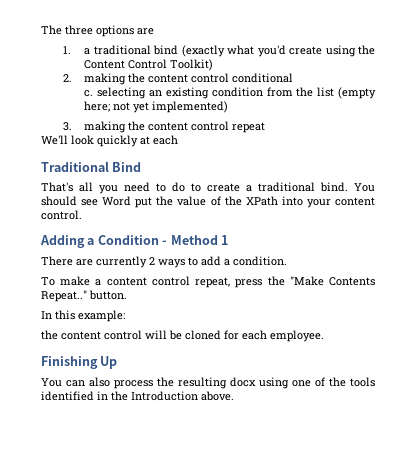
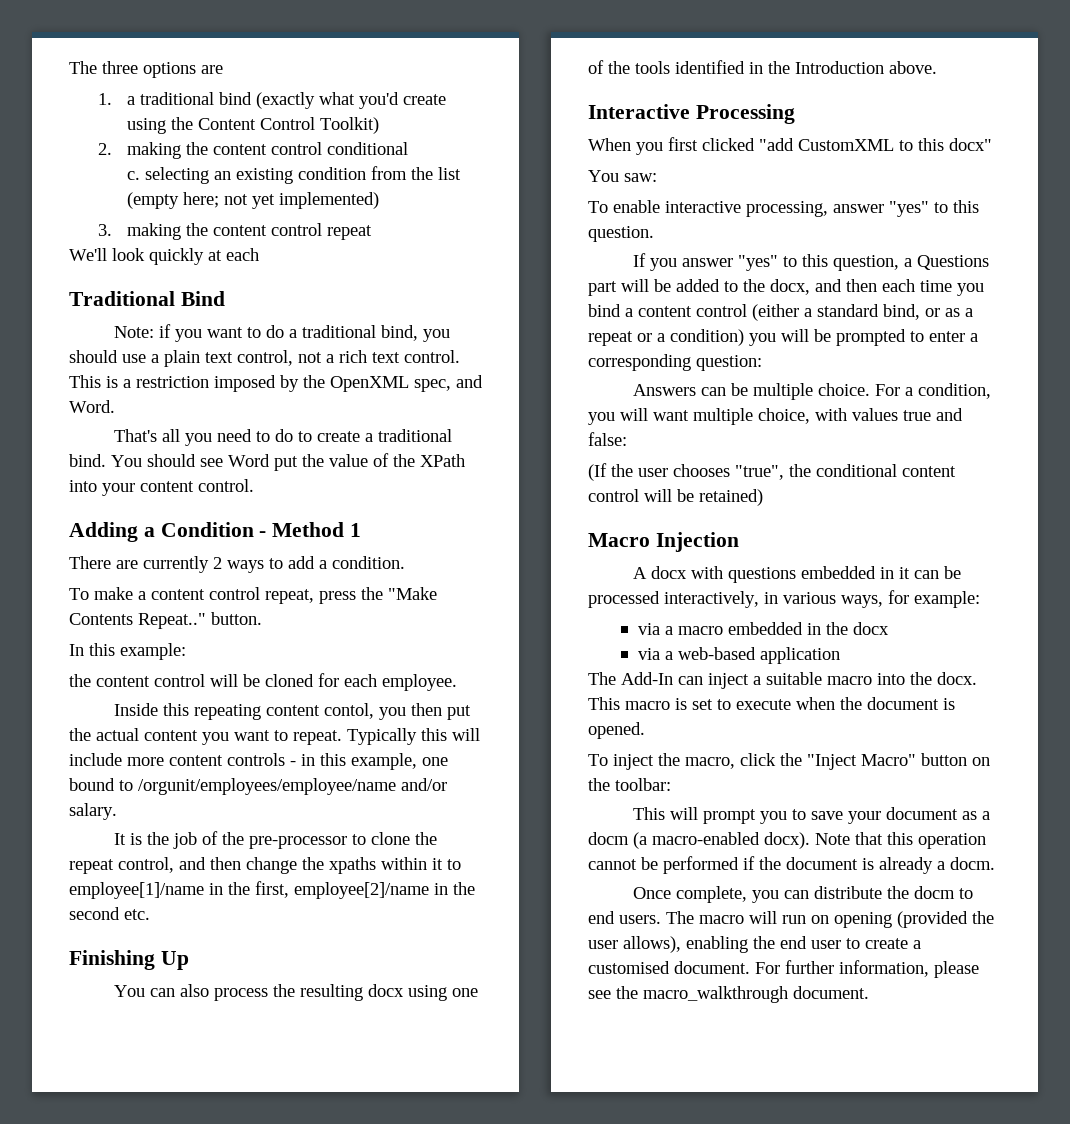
+ Note: if you want to do a traditional bind, you should use a plain text control, not a rich text control. This is a restriction imposed by the OpenXML spec, and Word.
+ Inside this repeating content contol, you then put the actual content you want to repeat. Typically this will include more content controls - in this example, one bound to /orgunit/employees/employee/name and/or salary.
+ It is the job of the pre-processor to clone the repeat control, and then change the xpaths within it to employee[1]/name in the first, employee[2]/name in the second etc.
+ Interactive Processing
+ When you first clicked "add CustomXML to this docx"
+ You saw:
+ To enable interactive processing, answer "yes" to this question.
+ If you answer "yes" to this question, a Questions part will be added to the docx, and then each time you bind a content control (either a standard bind, or as a repeat or a condition) you will be prompted to enter a corresponding question:
+ Answers can be multiple choice. For a condition, you will want multiple choice, with values true and false:
+ (If the user chooses "true", the conditional content control will be retained)
+ Macro Injection
+ A docx with questions embedded in it can be processed interactively, in various ways, for example:
+ via a macro embedded in the docx
+ via a web-based application
+ The Add-In can inject a suitable macro into the docx. This macro is set to execute when the document is opened.
+ To inject the macro, click the "Inject Macro" button on the toolbar:
+ This will prompt you to save your document as a docm (a macro-enabled docx). Note that this operation cannot be performed if the document is already a docm.
+ Once complete, you can distribute the docm to end users. The macro will run on opening (provided the user allows), enabling the end user to create a customised document. For further information, please see the macro_walkthrough document.

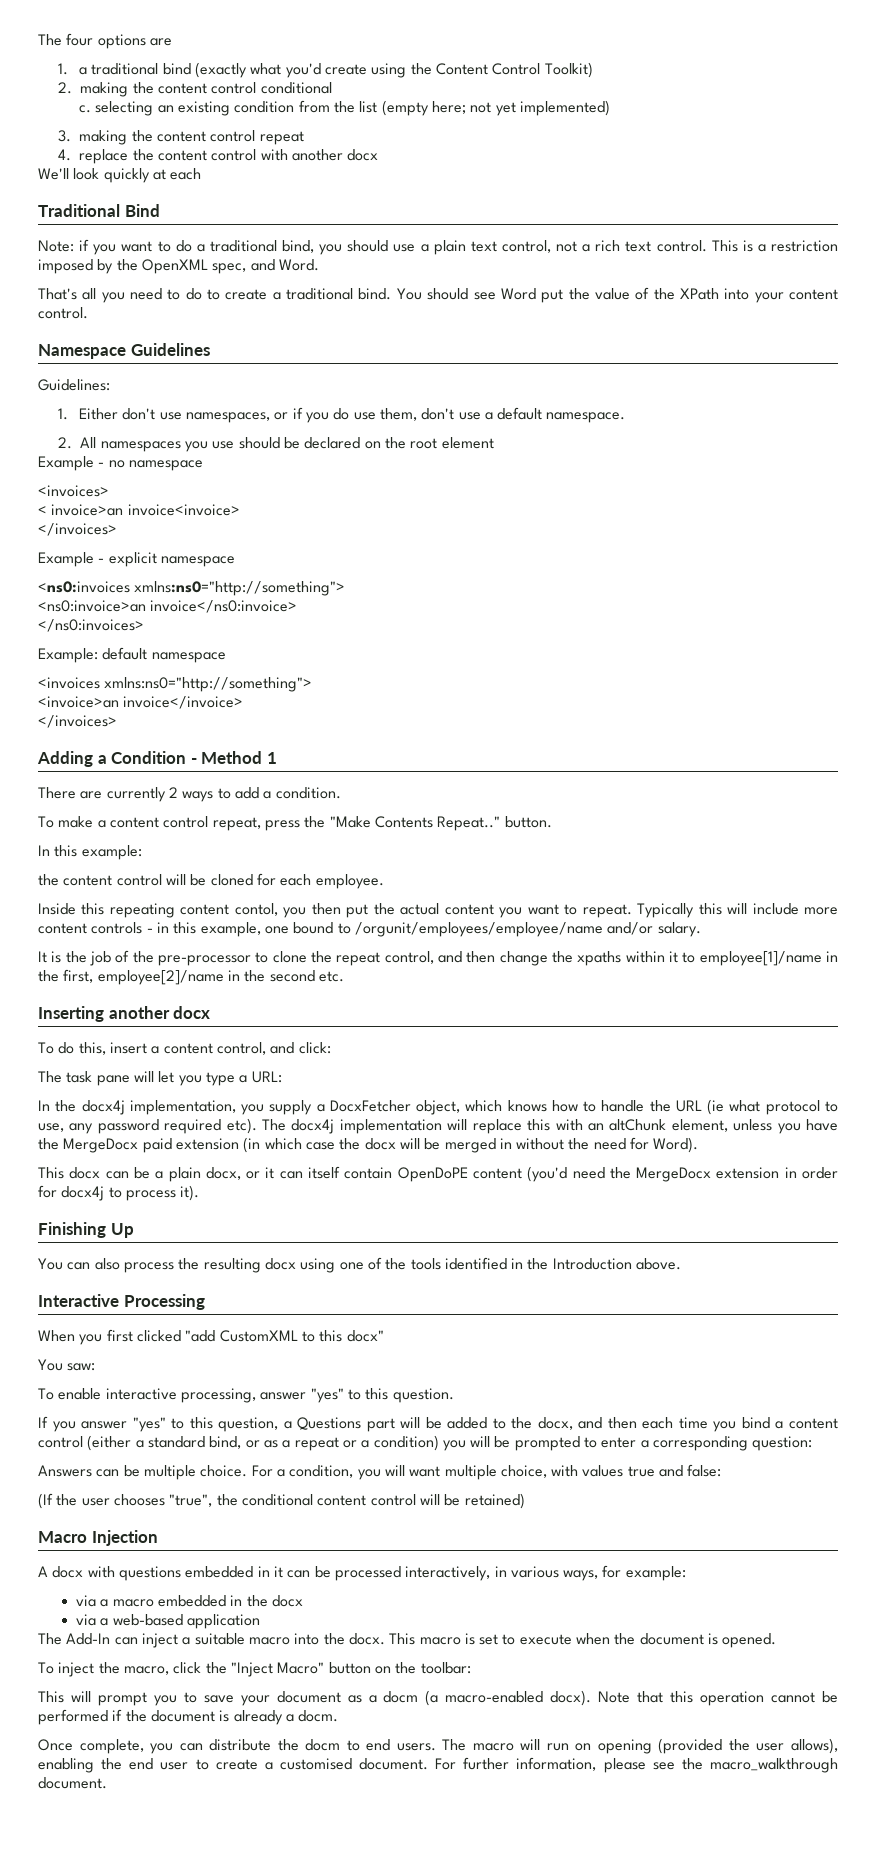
- The three options are
+ The four options are
+ 4. replace the content control with another docx
+ Namespace Guidelines
+ Guidelines:
+ 1. Either don't use namespaces, or if you do use them, don't use a default namespace.
+ 2. All namespaces you use should be declared on the root element
+ Example - no namespace
+ <invoices>
+ < invoice>an invoice<invoice>
+ </invoices>
+ Example - explicit namespace
+ <ns0:invoices xmlns:ns0="http://something">
+ <ns0:invoice>an invoice</ns0:invoice>
+ </ns0:invoices>
+ Example: default namespace
+ <invoices xmlns:ns0="http://something">
+ <invoice>an invoice</invoice>
+ </invoices>
+ Inserting another docx
+ To do this, insert a content control, and click:
+ The task pane will let you type a URL:
+ In the docx4j implementation, you supply a DocxFetcher object, which knows how to handle the URL (ie what protocol to use, any password required etc). The docx4j implementation will replace this with an altChunk element, unless you have the MergeDocx paid extension (in which case the docx will be merged in without the need for Word).
+ This docx can be a plain docx, or it can itself contain OpenDoPE content (you'd need the MergeDocx extension in order for docx4j to process it).

